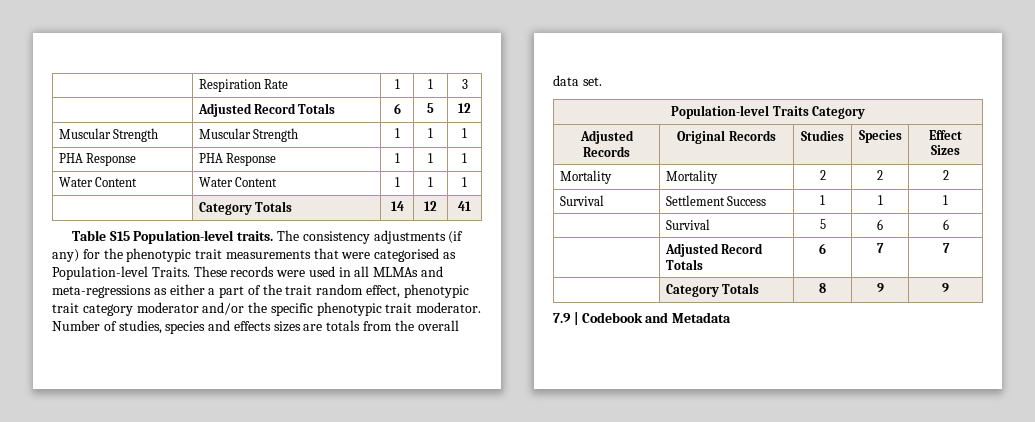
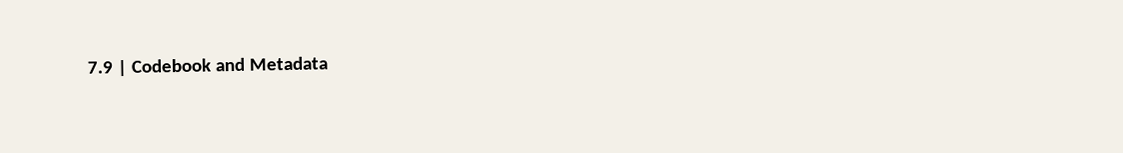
- | Respiration Rate | 1 | 1 | 3
- | Adjusted Record Totals | 6 | 5 | 12
- Muscular Strength | Muscular Strength | 1 | 1 | 1
- PHA Response | PHA Response | 1 | 1 | 1
- Water Content | Water Content | 1 | 1 | 1
- | Category Totals | 14 | 12 | 41
- Table S15 Population-level traits. The consistency adjustments (if any) for the phenotypic trait measurements that were categorised as Population-level Traits. These records were used in all MLMAs and meta-regressions as either a part of the trait random effect, phenotypic trait category moderator and/or the specific phenotypic trait moderator. Number of studies, species and effects sizes are totals from the overall data set.
- Population-level Traits Category
- Adjusted Records | Original Records | Studies | Species | Effect Sizes
- Mortality | Mortality | 2 | 2 | 2
- Survival | Settlement Success | 1 | 1 | 1
- | Survival | 5 | 6 | 6
- | Adjusted Record Totals | 6 | 7 | 7
- | Category Totals | 8 | 9 | 9

